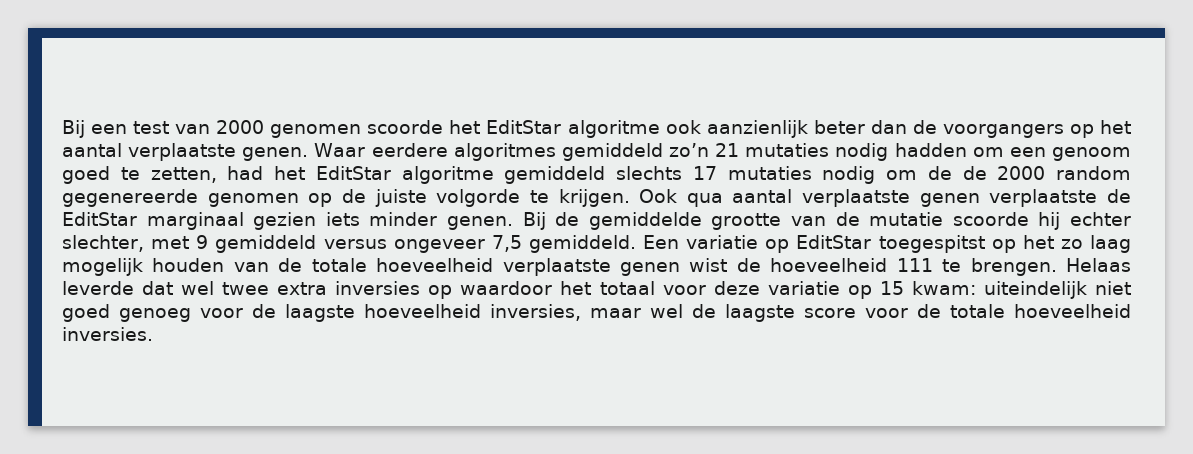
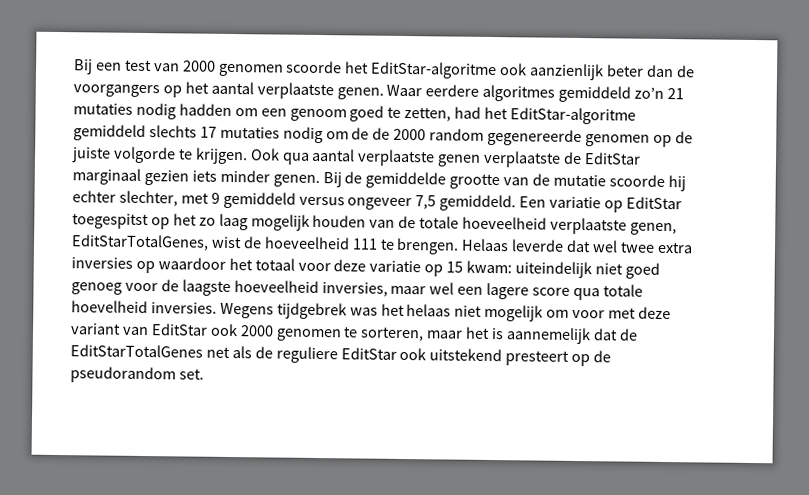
- Bij een test van 2000 genomen scoorde het EditStar algoritme ook aanzienlijk beter dan de voorgangers op het aantal verplaatste genen.
+ Bij een test van 2000 genomen scoorde het EditStar-algoritme ook aanzienlijk beter dan de voorgangers op het aantal verplaatste genen.
- Waar eerdere algoritmes gemiddeld zo’n 21 mutaties nodig hadden om een genoom goed te zetten, had het EditStar algoritme gemiddeld slechts 17 mutaties nodig om de de 2000 random gegenereerde genomen op de juiste volgorde te krijgen.
+ Waar eerdere algoritmes gemiddeld zo’n 21 mutaties nodig hadden om een genoom goed te zetten, had het EditStar-algoritme gemiddeld slechts 17 mutaties nodig om de de 2000 random gegenereerde genomen op de juiste volgorde te krijgen.
- Een variatie op EditStar toegespitst op het zo laag mogelijk houden van de totale hoeveelheid verplaatste genen wist de hoeveelheid 111 te brengen.
+ Een variatie op EditStar toegespitst op het zo laag mogelijk houden van de totale hoeveelheid verplaatste genen, EditStarTotalGenes, wist de hoeveelheid 111 te brengen.
- Helaas leverde dat wel twee extra inversies op waardoor het totaal voor deze variatie op 15 kwam: uiteindelijk niet goed genoeg voor de laagste hoeveelheid inversies, maar wel de laagste score voor de totale hoeveelheid inversies.
+ Helaas leverde dat wel twee extra inversies op waardoor het totaal voor deze variatie op 15 kwam: uiteindelijk niet goed genoeg voor de laagste hoeveelheid inversies, maar wel een lagere score qua totale hoevelheid inversies. Wegens tijdgebrek was het helaas niet mogelijk om voor met deze variant van EditStar ook 2000 genomen te sorteren, maar het is aannemelijk dat de EditStarTotalGenes net als de reguliere EditStar ook uitstekend presteert op de pseudorandom set.

